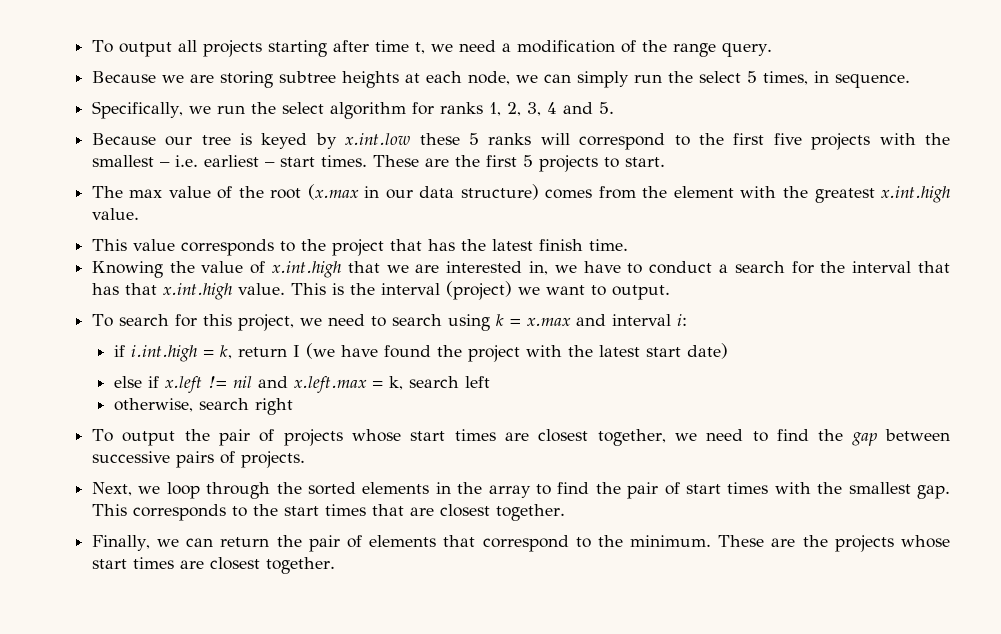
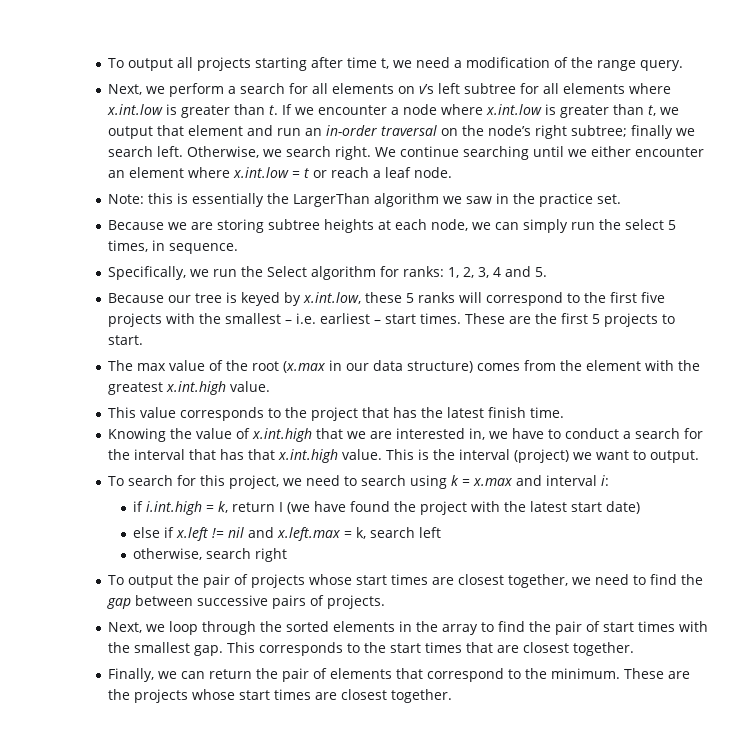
+ Next, we perform a search for all elements on v’s left subtree for all elements where x.int.low is greater than t. If we encounter a node where x.int.low is greater than t, we output that element and run an in-order traversal on the node’s right subtree; finally we search left. Otherwise, we search right. We continue searching until we either encounter an element where x.int.low = t or reach a leaf node.
+ Note: this is essentially the LargerThan algorithm we saw in the practice set.
- Specifically, we run the select algorithm for ranks 1, 2, 3, 4 and 5.
+ Specifically, we run the Select algorithm for ranks: 1, 2, 3, 4 and 5.
- Because our tree is keyed by x.int.low these 5 ranks will correspond to the first five projects with the smallest – i.e. earliest – start times.
+ Because our tree is keyed by x.int.low, these 5 ranks will correspond to the first five projects with the smallest – i.e. earliest – start times.

